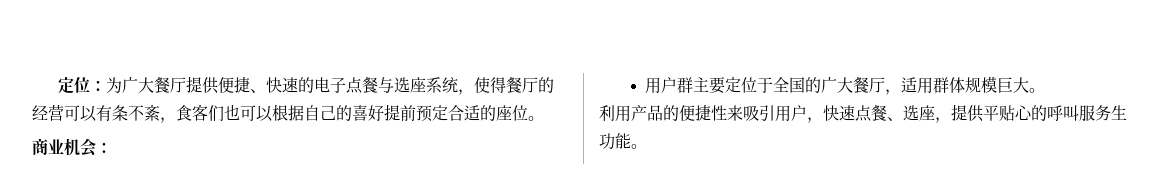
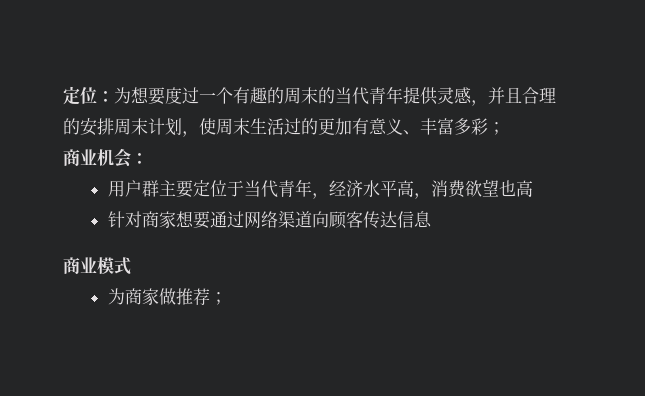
- 定位：为广大餐厅提供便捷、快速的电子点餐与选座系统，使得餐厅的经营可以有条不紊，食客们也可以根据自己的喜好提前预定合适的座位。
+ 定位：为想要度过一个有趣的周末的当代青年提供灵感，并且合理的安排周末计划，使周末生活过的更加有意义、丰富多彩；
- 用户群主要定位于全国的广大餐厅，适用群体规模巨大。
- 利用产品的便捷性来吸引用户，快速点餐、选座，提供平贴心的呼叫服务生功能。
+ 用户群主要定位于当代青年，经济水平高，消费欲望也高
+ 针对商家想要通过网络渠道向顾客传达信息
+ 商业模式
+ 为商家做推荐；

